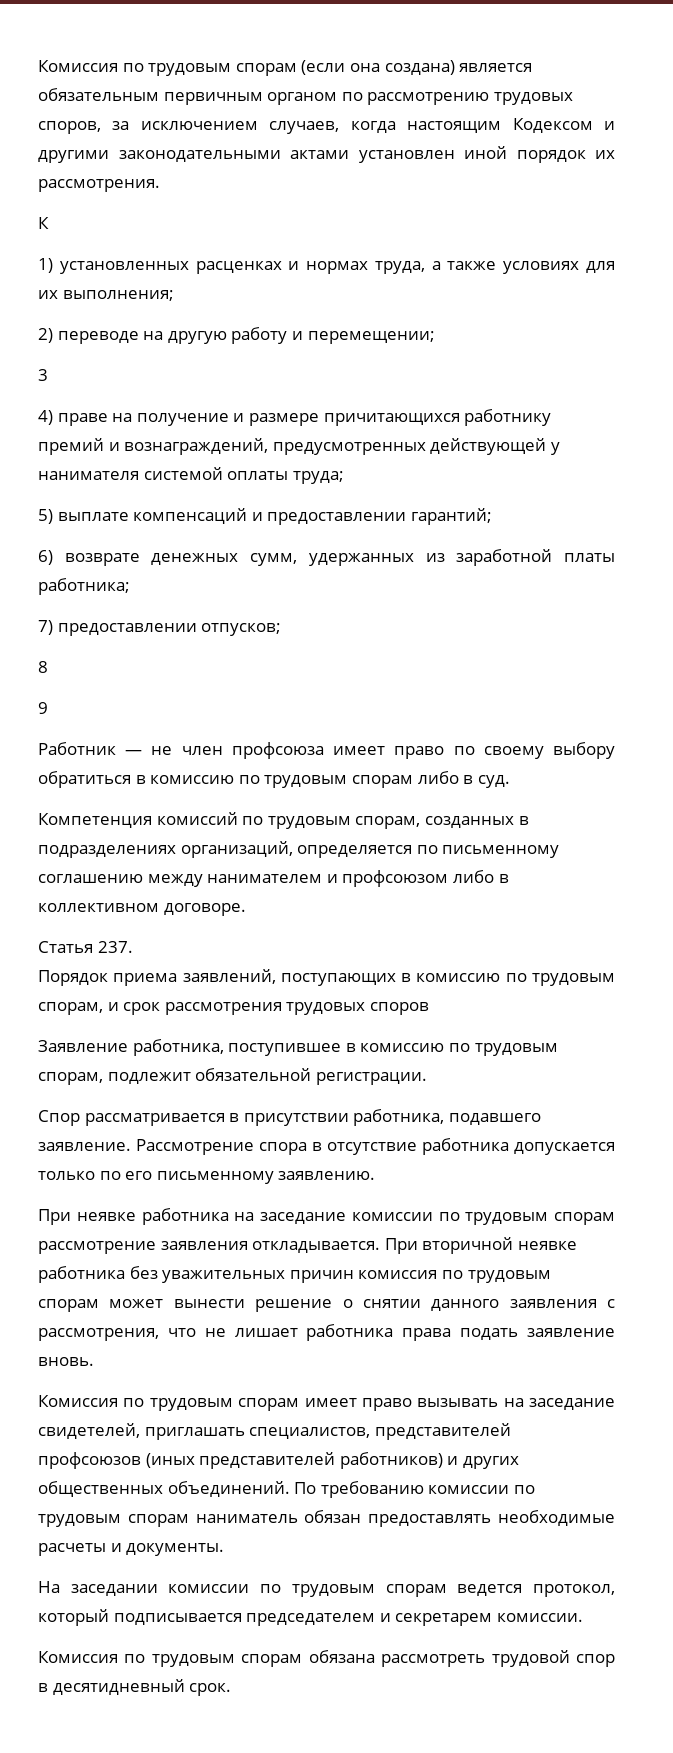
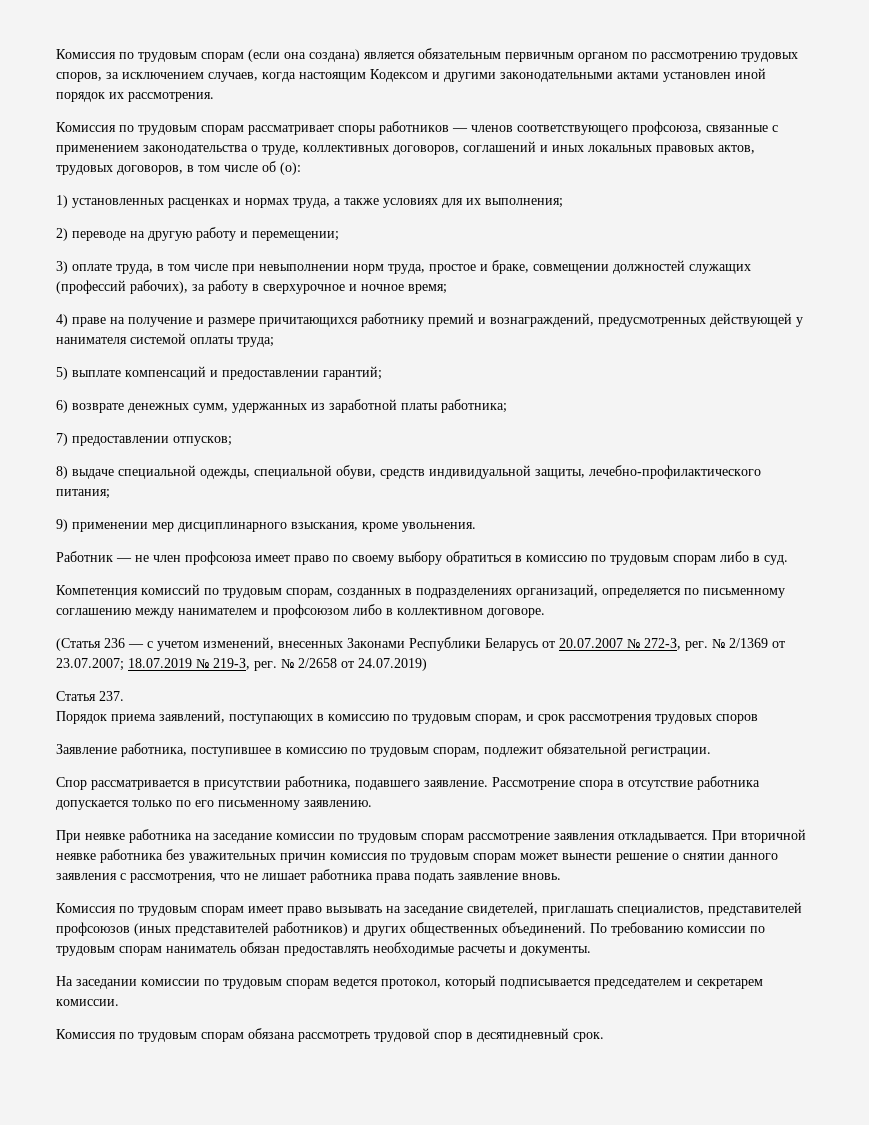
- К
+ Комиссия по трудовым спорам рассматривает споры работников — членов соответствующего профсоюза, связанные с применением законодательства о труде, коллективных договоров, соглашений и иных локальных правовых актов, трудовых договоров, в том числе об (о):
- 3
+ 3) оплате труда, в том числе при невыполнении норм труда, простое и браке, совмещении должностей служащих (профессий рабочих), за работу в сверхурочное и ночное время;
- 8
- 9
+ 8) выдаче специальной одежды, специальной обуви, средств индивидуальной защиты, лечебно-профилактического питания;
+ 9) применении мер дисциплинарного взыскания, кроме увольнения.
+ (Статья 236 — с учетом изменений, внесенных Законами Республики Беларусь от 20.07.2007 № 272-З, рег. № 2/1369 от 23.07.2007; 18.07.2019 № 219-З, рег. № 2/2658 от 24.07.2019)

